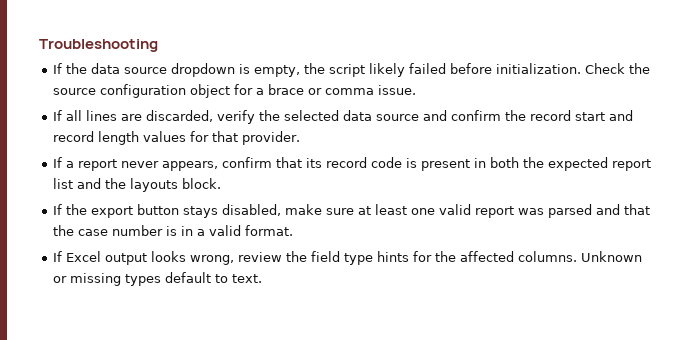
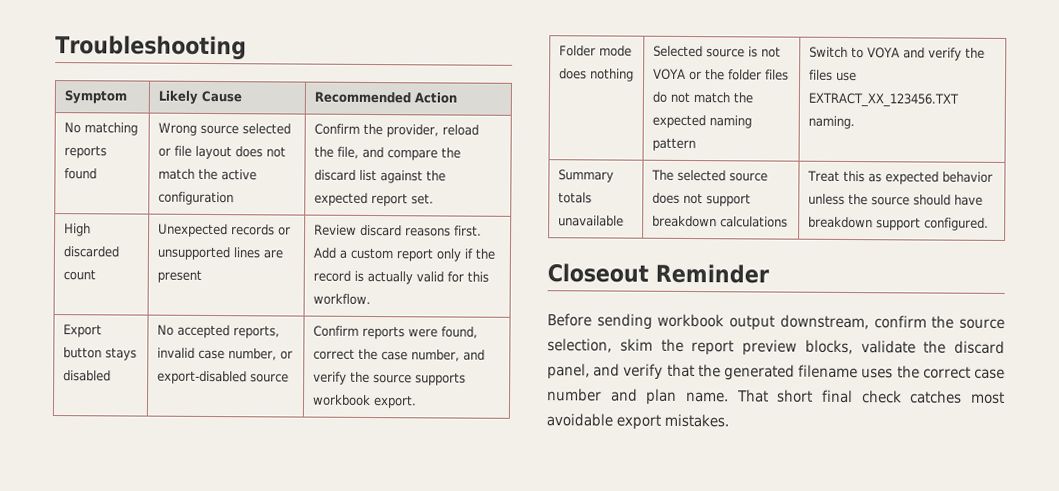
- If the data source dropdown is empty, the script likely failed before initialization. Check the source configuration object for a brace or comma issue.
- If all lines are discarded, verify the selected data source and confirm the record start and record length values for that provider.
- If a report never appears, confirm that its record code is present in both the expected report list and the layouts block.
- If the export button stays disabled, make sure at least one valid report was parsed and that the case number is in a valid format.
- If Excel output looks wrong, review the field type hints for the affected columns. Unknown or missing types default to text.
+ Symptom | Likely Cause | Recommended Action
+ No matching reports found | Wrong source selected or file layout does not match the active configuration | Confirm the provider, reload the file, and compare the discard list against the expected report set.
+ High discarded count | Unexpected records or unsupported lines are present | Review discard reasons first. Add a custom report only if the record is actually valid for this workflow.
+ Export button stays disabled | No accepted reports, invalid case number, or export-disabled source | Confirm reports were found, correct the case number, and verify the source supports workbook export.
+ Folder mode does nothing | Selected source is not VOYA or the folder files do not match the expected naming pattern | Switch to VOYA and verify the files use EXTRACT_XX_123456.TXT naming.
+ Summary totals unavailable | The selected source does not support breakdown calculations | Treat this as expected behavior unless the source should have breakdown support configured.
+ Closeout Reminder
+ Before sending workbook output downstream, confirm the source selection, skim the report preview blocks, validate the discard panel, and verify that the generated filename uses the correct case number and plan name. That short final check catches most avoidable export mistakes.

